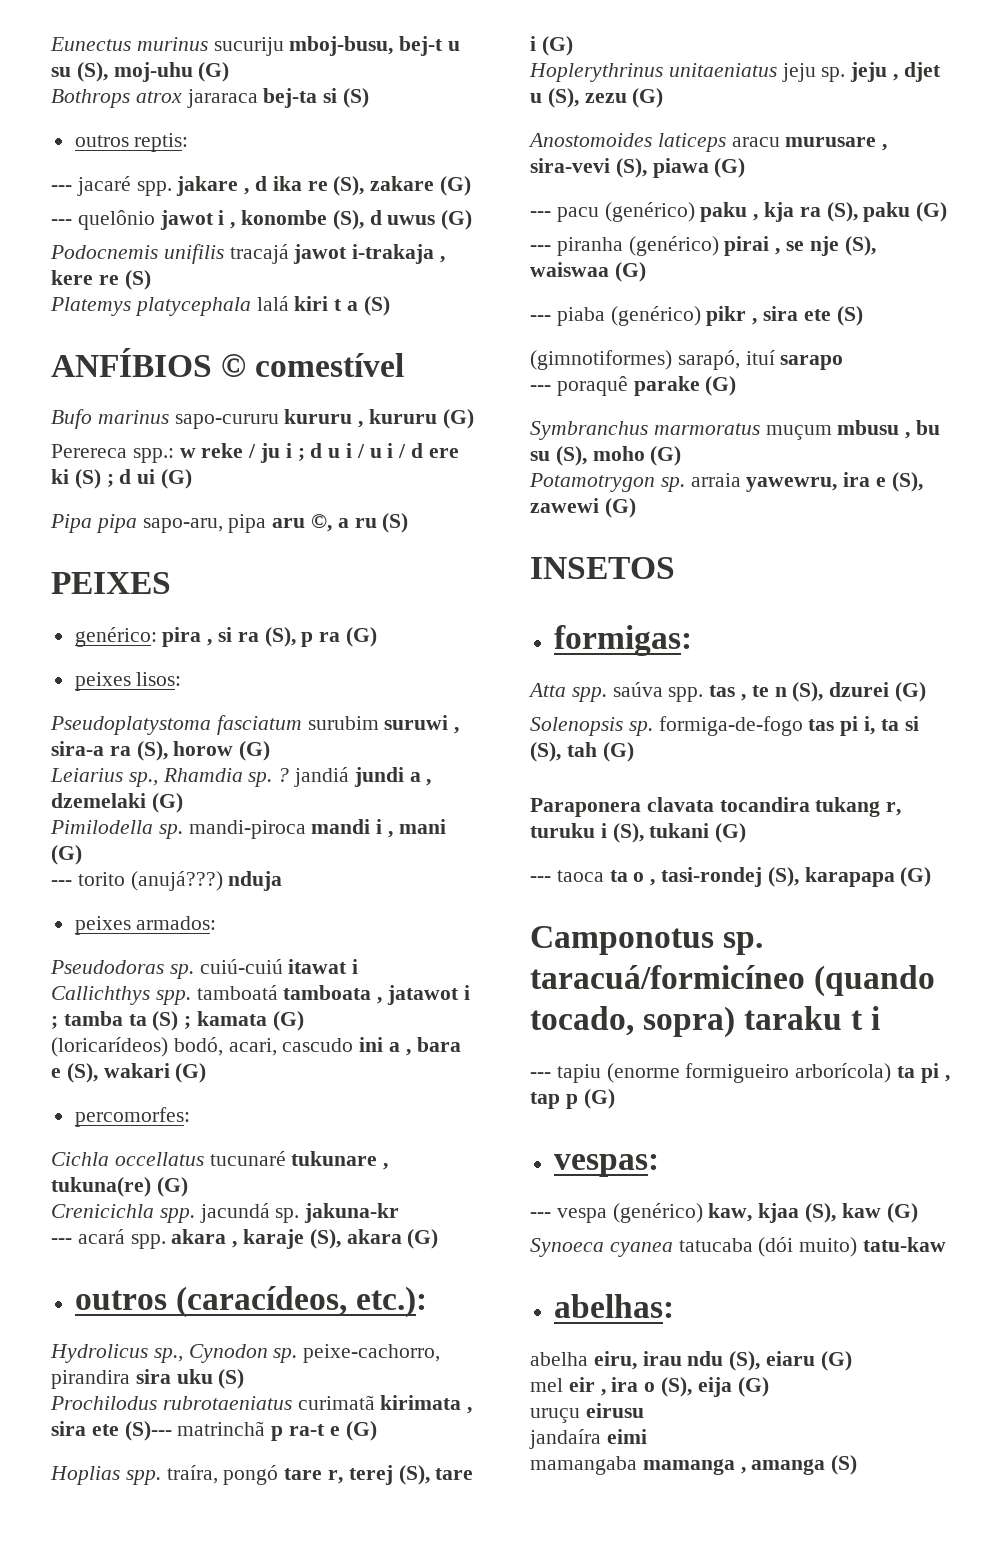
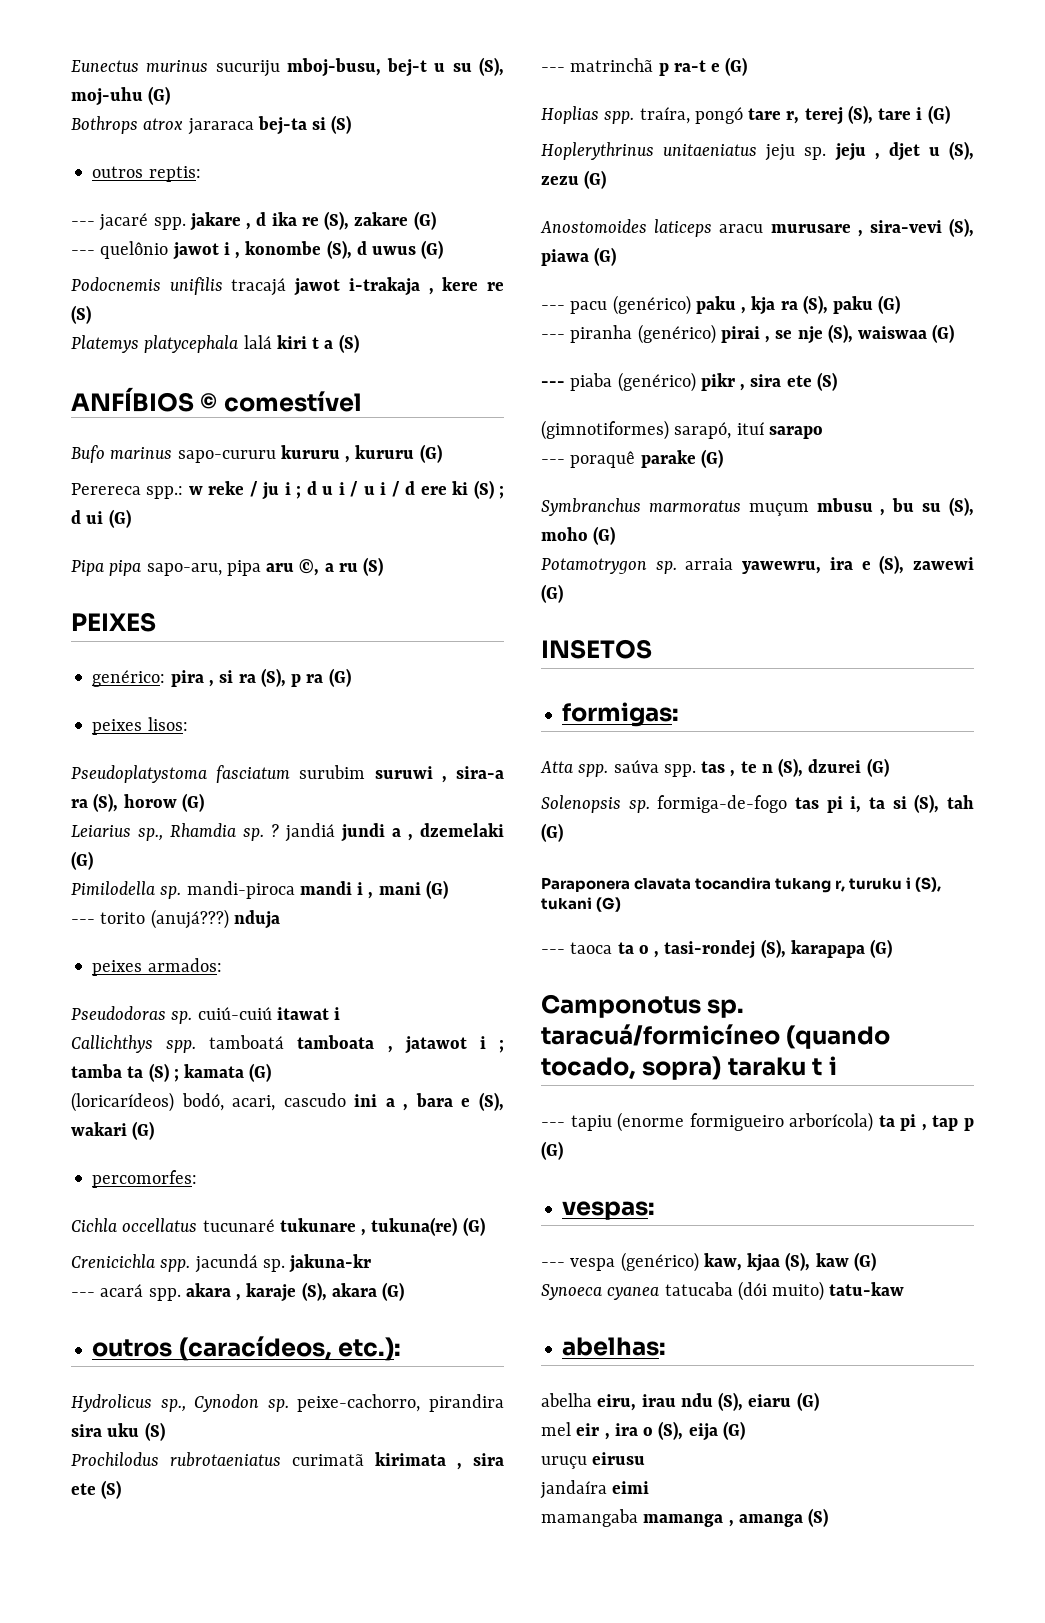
- Prochilodus rubrotaeniatus curimatã kirimata , sira ete (S)--- matrinchã p ra-t e (G)
+ Prochilodus rubrotaeniatus curimatã kirimata , sira ete (S)
+ --- matrinchã p ra-t e (G)

